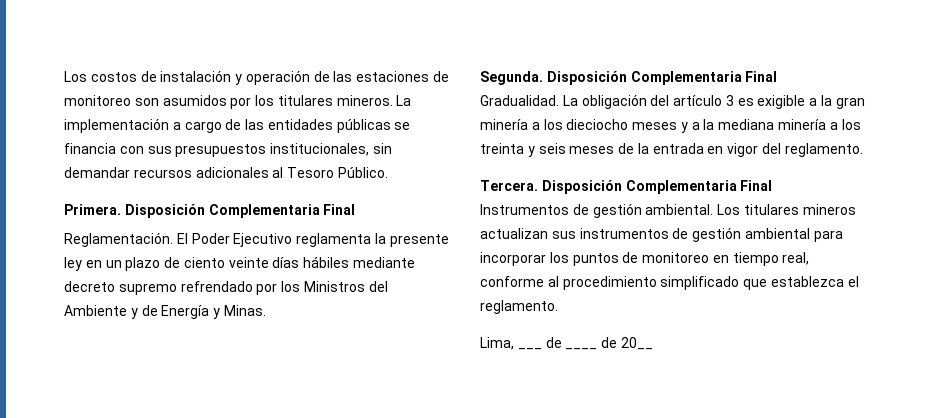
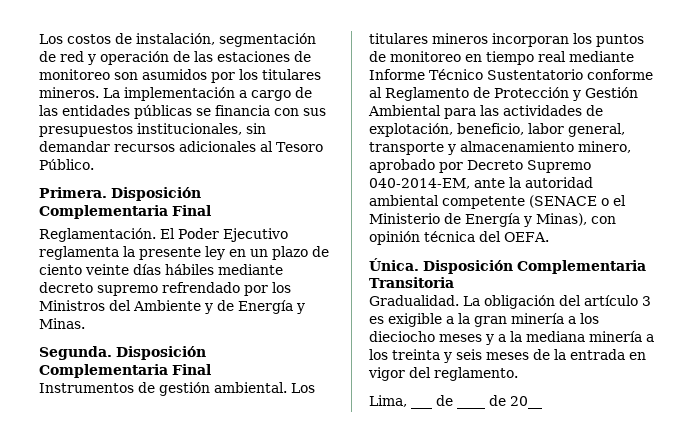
- Los costos de instalación y operación de las estaciones de monitoreo son asumidos por los titulares mineros.
+ Los costos de instalación, segmentación de red y operación de las estaciones de monitoreo son asumidos por los titulares mineros.
+ Instrumentos de gestión ambiental. Los titulares mineros incorporan los puntos de monitoreo en tiempo real mediante Informe Técnico Sustentatorio conforme al Reglamento de Protección y Gestión Ambiental para las actividades de explotación, beneficio, labor general, transporte y almacenamiento minero, aprobado por Decreto Supremo 040-2014-EM, ante la autoridad ambiental competente (SENACE o el Ministerio de Energía y Minas), con opinión técnica del OEFA.
+ Única. Disposición Complementaria Transitoria
- Tercera. Disposición Complementaria Final
- Instrumentos de gestión ambiental. Los titulares mineros actualizan sus instrumentos de gestión ambiental para incorporar los puntos de monitoreo en tiempo real, conforme al procedimiento simplificado que establezca el reglamento.

